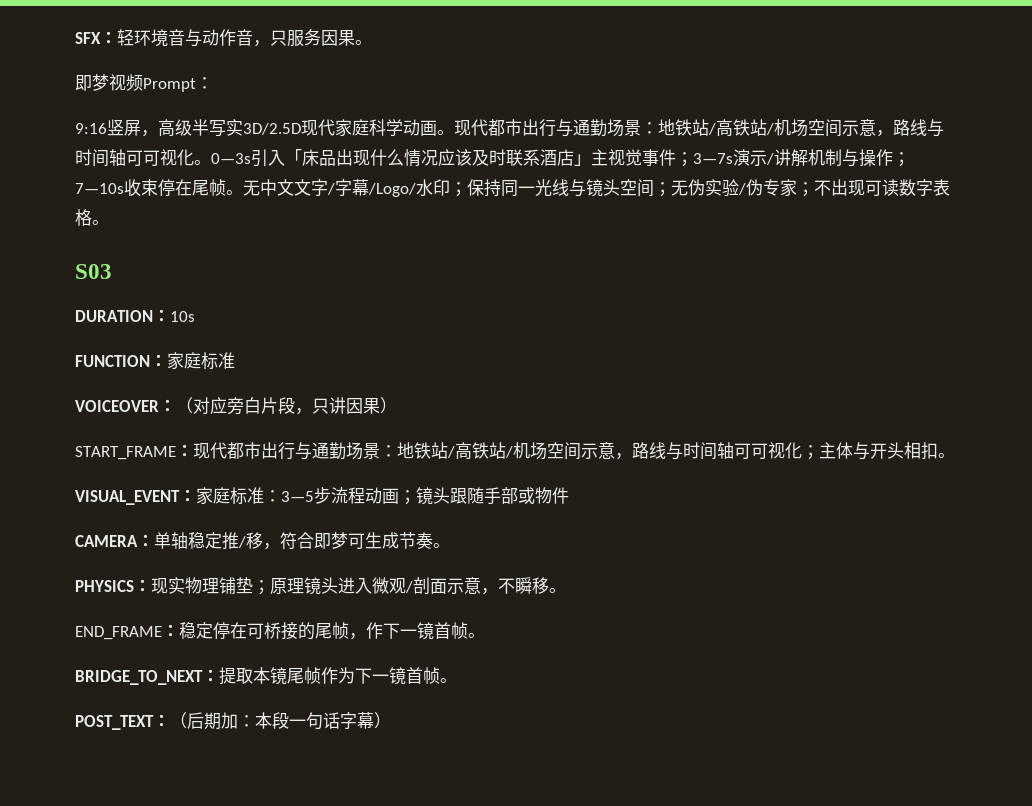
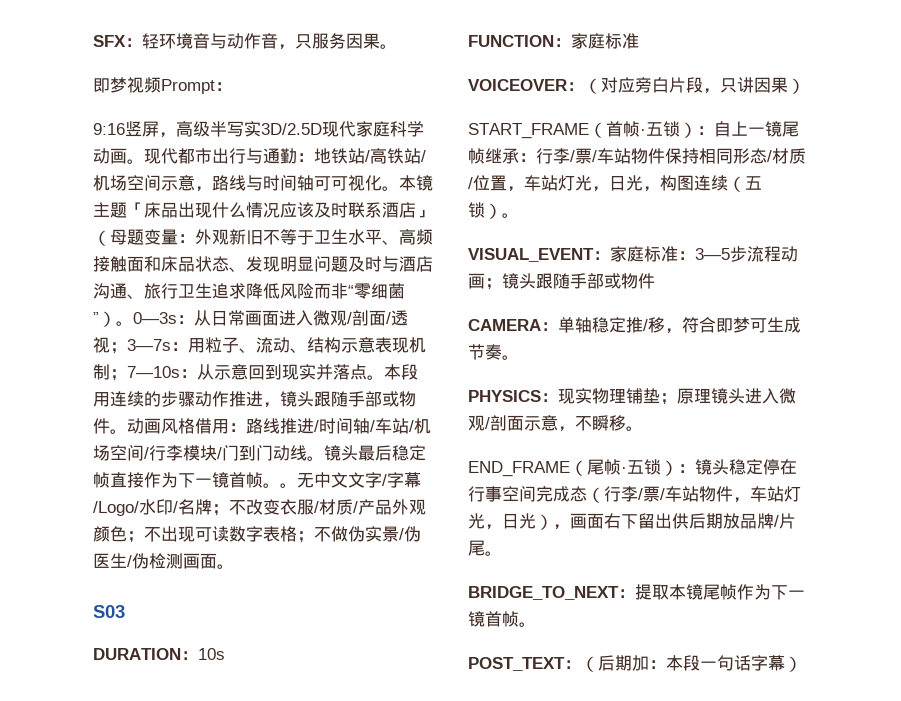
- 现代都市出行与通勤场景：地铁站/高铁站/机场空间示意，路线与时间轴可可视化。
+ 现代都市出行与通勤：地铁站/高铁站/机场空间示意，路线与时间轴可可视化。
- 0—3s引入「床品出现什么情况应该及时联系酒店」主视觉事件；3—7s演示/讲解机制与操作；7—10s收束停在尾帧。
+ 本镜主题「床品出现什么情况应该及时联系酒店」（母题变量：外观新旧不等于卫生水平、高频接触面和床品状态、发现明显问题及时与酒店沟通、旅行卫生追求降低风险而非“零细菌”）。0—3s：从日常画面进入微观/剖面/透视；3—7s：用粒子、流动、结构示意表现机制；7—10s：从示意回到现实并落点。本段用连续的步骤动作推进，镜头跟随手部或物件。动画风格借用：路线推进/时间轴/车站/机场空间/行李模块/门到门动线。镜头最后稳定帧直接作为下一镜首帧。。
- 无中文文字/字幕/Logo/水印；保持同一光线与镜头空间；无伪实验/伪专家；不出现可读数字表格。
+ 无中文文字/字幕/Logo/水印/名牌；不改变衣服/材质/产品外观颜色；不出现可读数字表格；不做伪实景/伪医生/伪检测画面。
- START_FRAME：现代都市出行与通勤场景：地铁站/高铁站/机场空间示意，路线与时间轴可可视化；主体与开头相扣。
+ START_FRAME（首帧·五锁）：自上一镜尾帧继承：行李/票/车站物件保持相同形态/材质/位置，车站灯光，日光，构图连续（五锁）。
- END_FRAME：稳定停在可桥接的尾帧，作下一镜首帧。
+ END_FRAME（尾帧·五锁）：镜头稳定停在行事空间完成态（行李/票/车站物件，车站灯光，日光），画面右下留出供后期放品牌/片尾。

